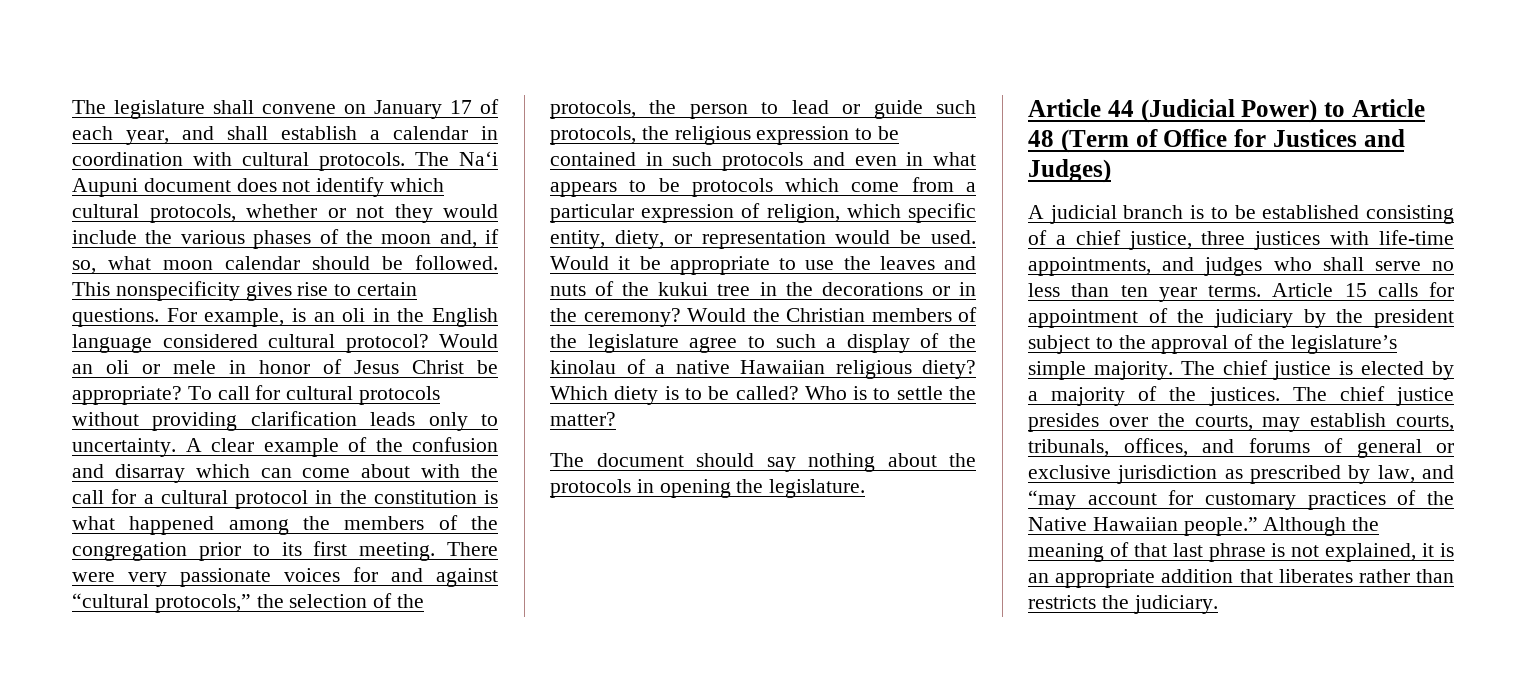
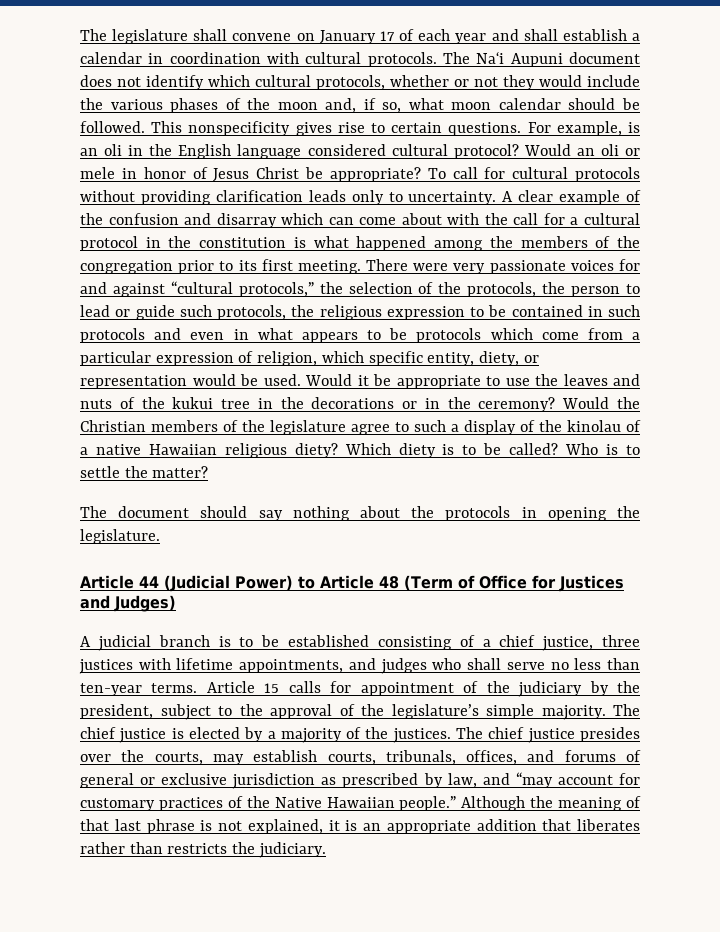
- The legislature shall convene on January 17 of each year, and shall establish a calendar in coordination with cultural protocols.
+ The legislature shall convene on January 17 of each year and shall establish a calendar in coordination with cultural protocols.
- A judicial branch is to be established consisting of a chief justice, three justices with life-time appointments, and judges who shall serve no less than ten year terms.
+ A judicial branch is to be established consisting of a chief justice, three justices with lifetime appointments, and judges who shall serve no less than ten-year terms.
- Article 15 calls for appointment of the judiciary by the president subject to the approval of the legislature’s simple majority.
+ Article 15 calls for appointment of the judiciary by the president, subject to the approval of the legislature’s simple majority.

